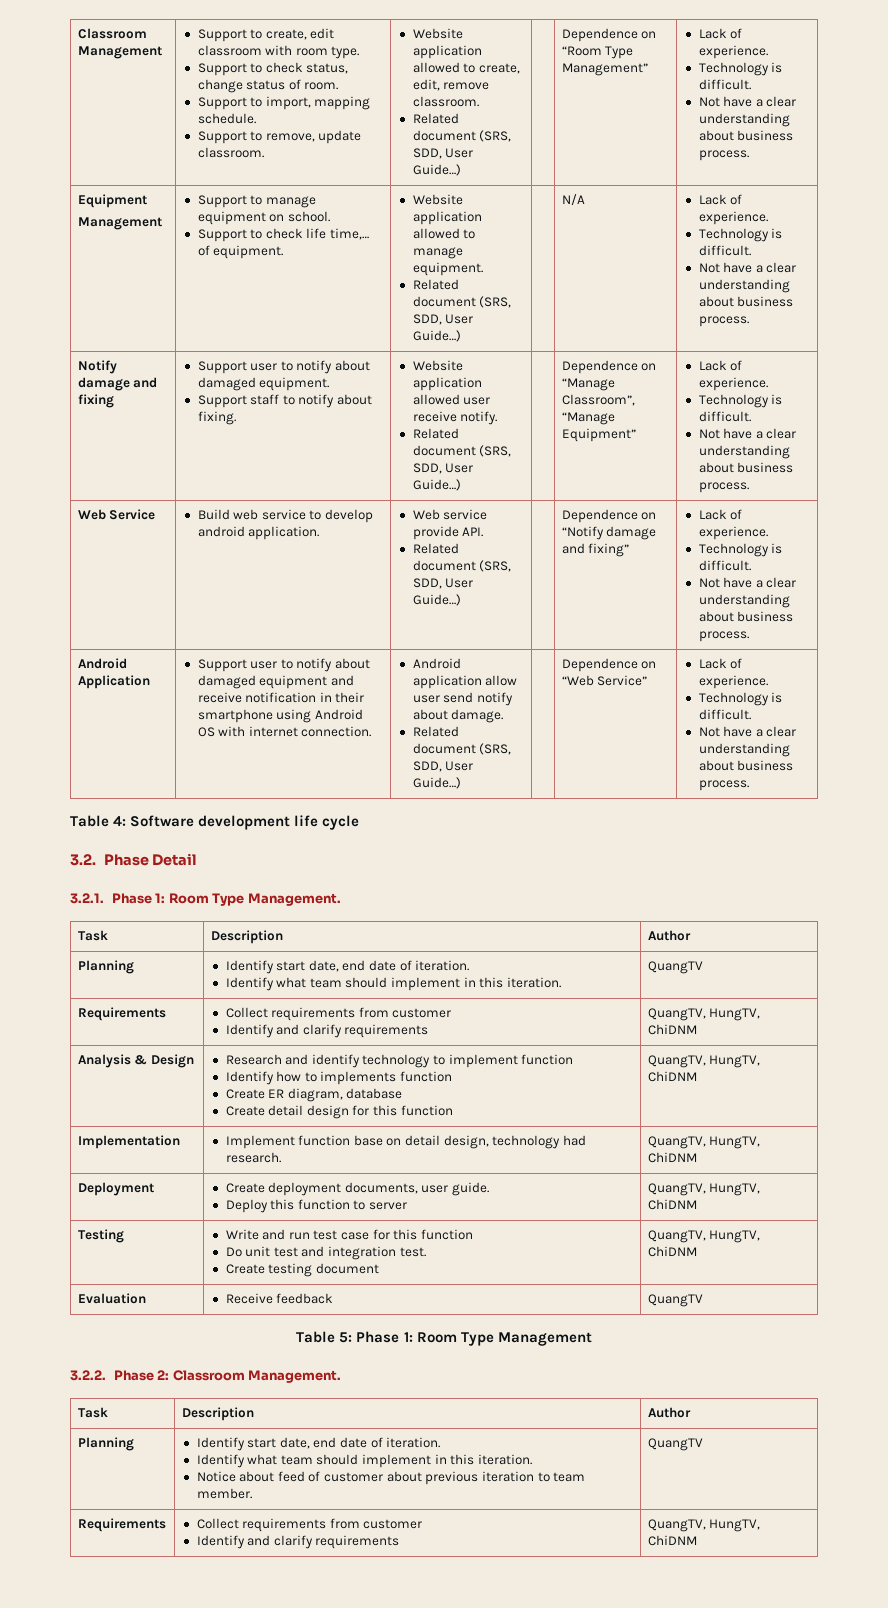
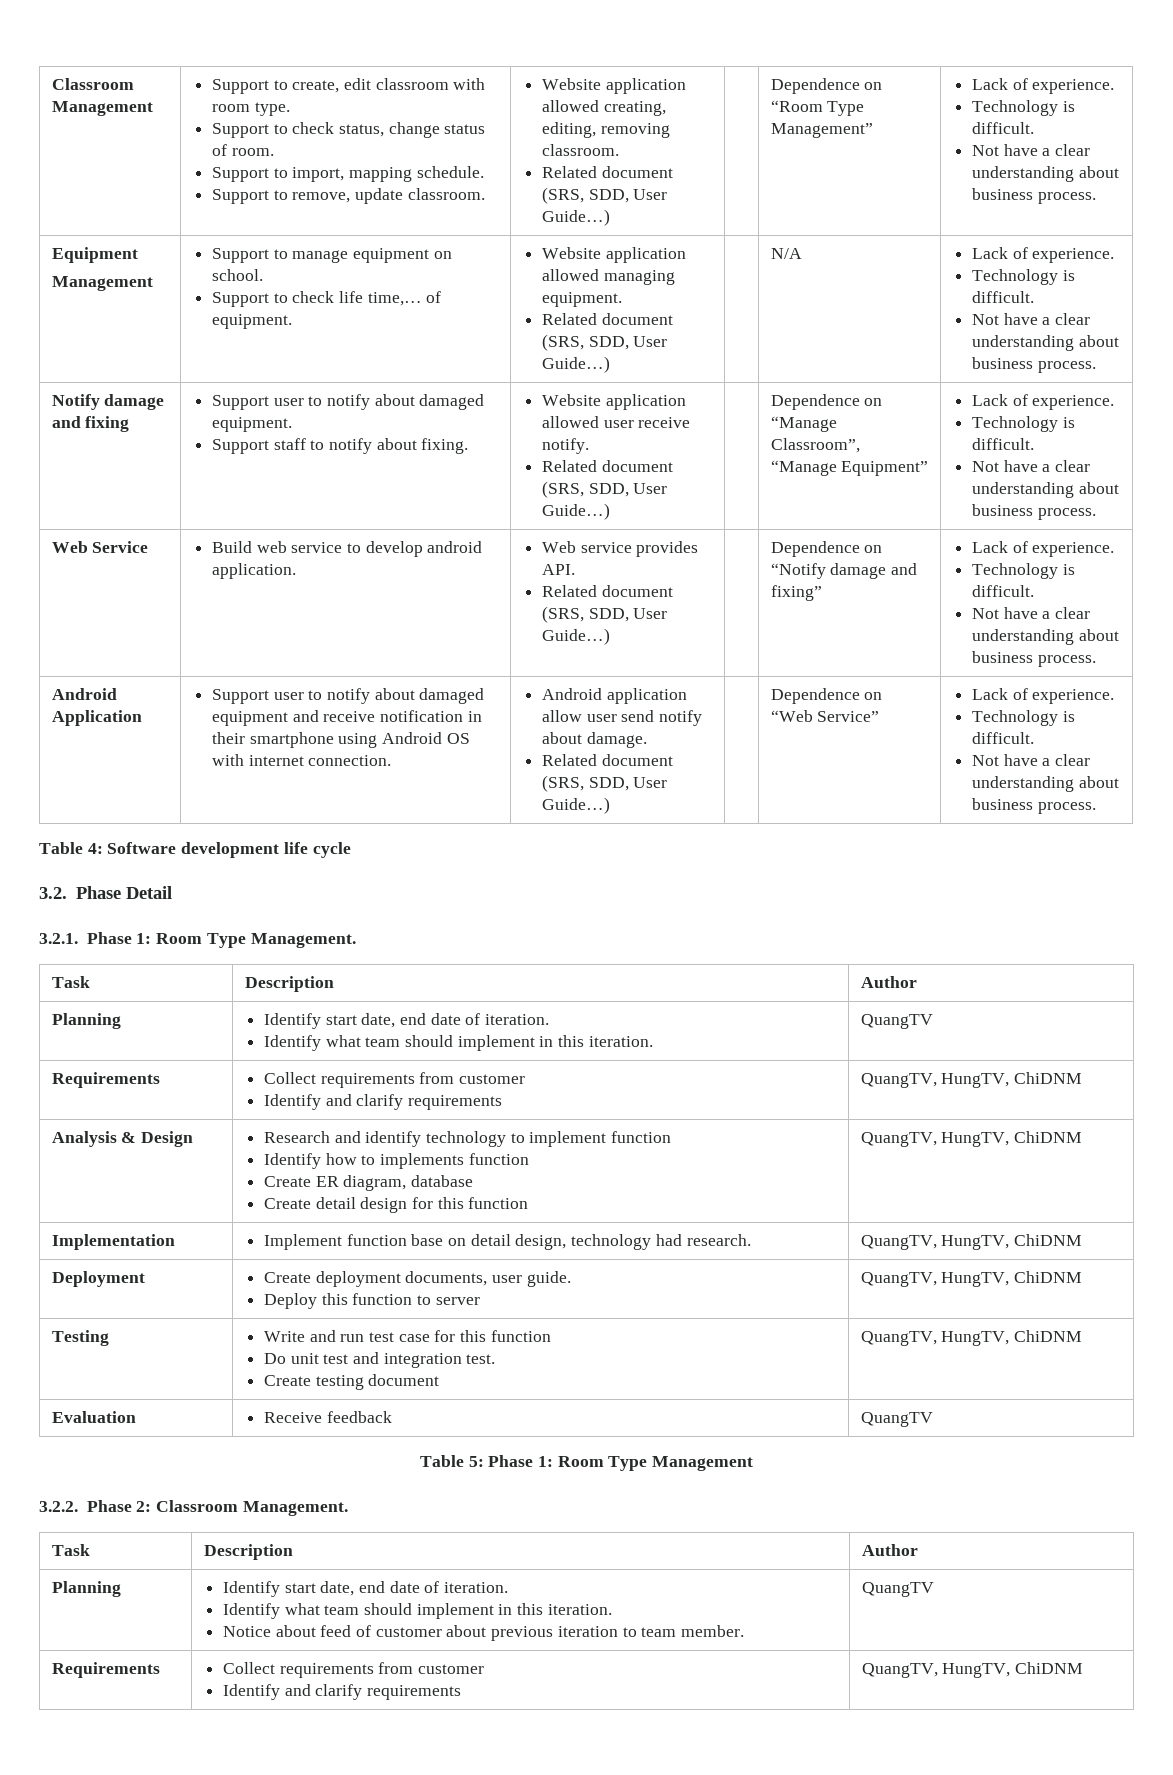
- Website application allowed to create, edit, remove classroom.
+ Website application allowed creating, editing, removing classroom.
- Website application allowed to manage equipment.
+ Website application allowed managing equipment.
- Web Service | Build web service to develop android application. | Web service provide API.
+ Web Service | Build web service to develop android application. | Web service provides API.

